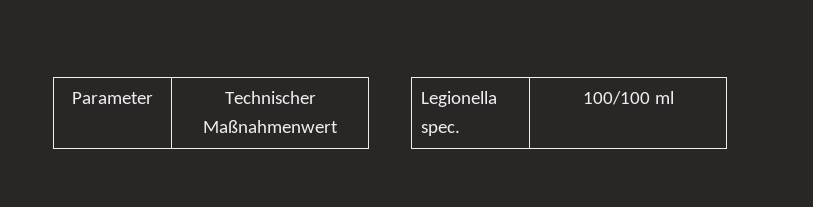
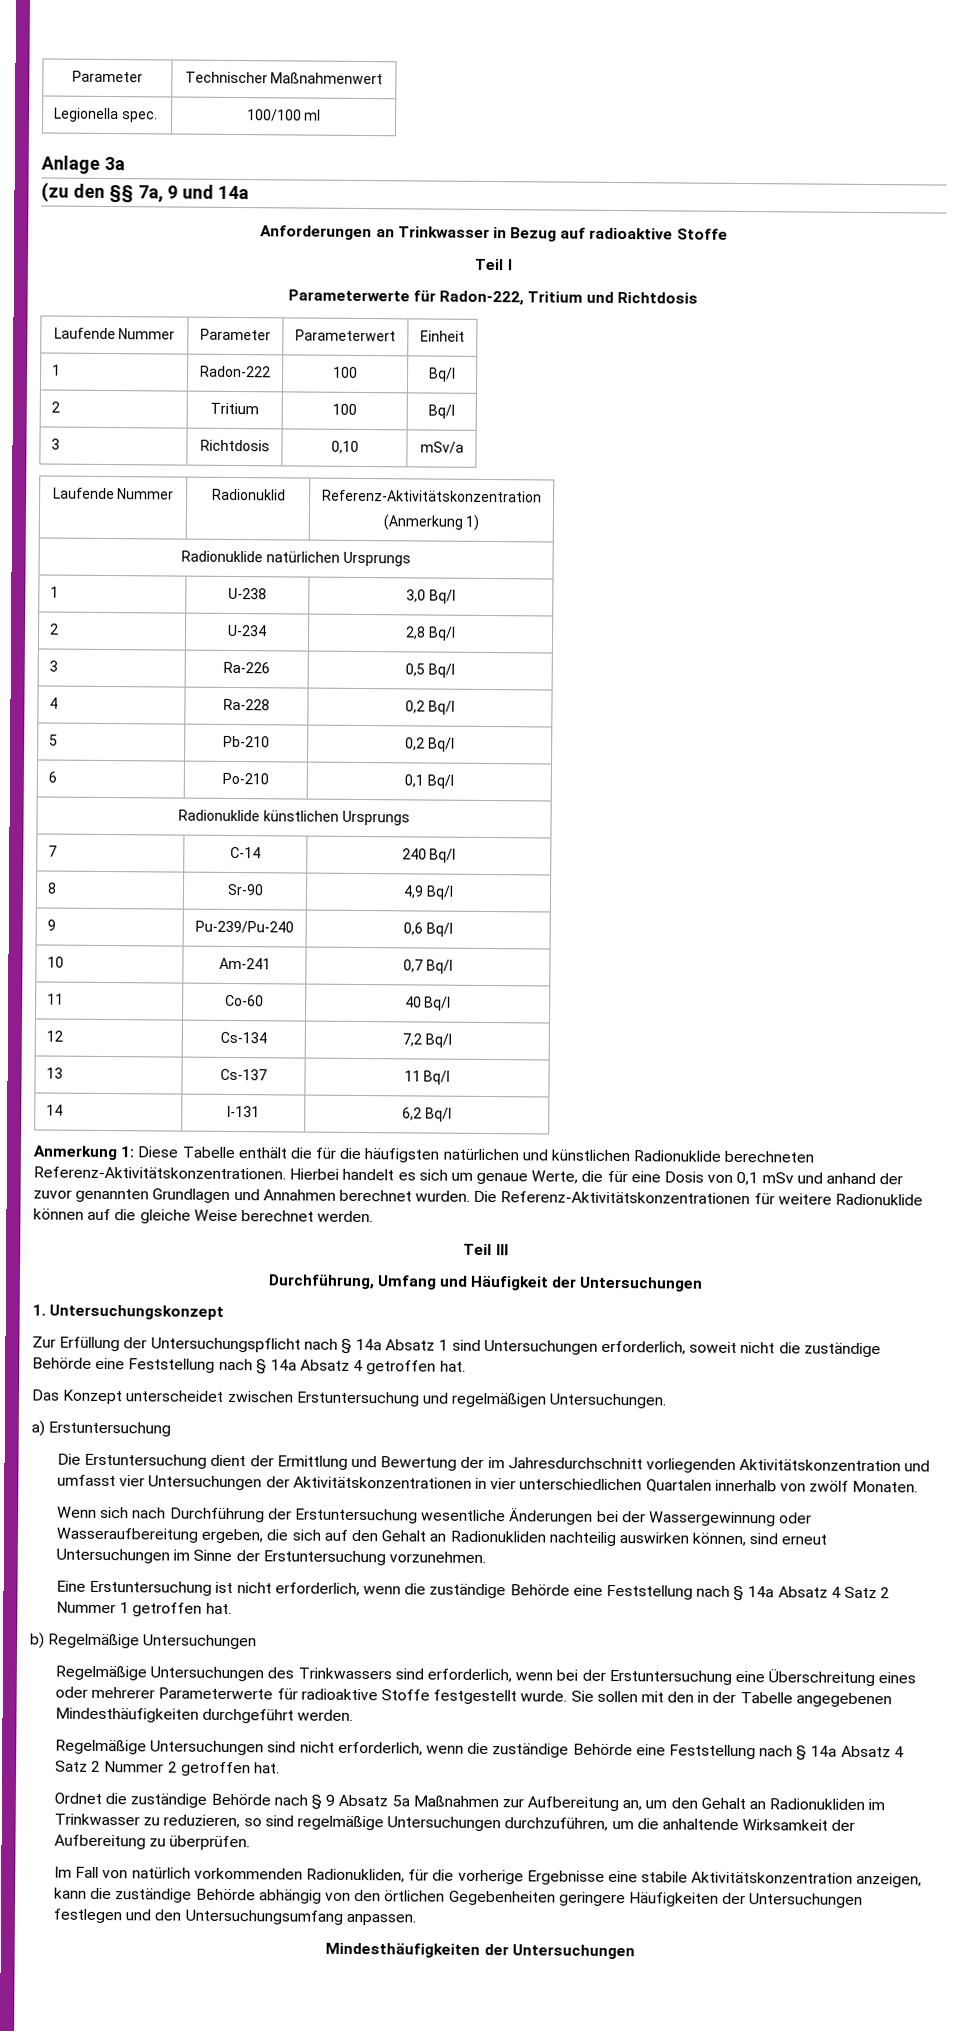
+ Anlage 3a
+ (zu den §§ 7a, 9 und 14a
+ Anforderungen an Trinkwasser in Bezug auf radioaktive Stoffe
+ Teil I
+ Parameterwerte für Radon-222, Tritium und Richtdosis
+ Laufende Nummer | Parameter | Parameterwert | Einheit
+ 1 | Radon-222 | 100 | Bq/l
+ 2 | Tritium | 100 | Bq/l
+ 3 | Richtdosis | 0,10 | mSv/a
+ Laufende Nummer | Radionuklid | Referenz-Aktivitätskonzentration
+ (Anmerkung 1)
+ Radionuklide natürlichen Ursprungs
+ 1 | U-238 | 3,0 Bq/l
+ 2 | U-234 | 2,8 Bq/l
+ 3 | Ra-226 | 0,5 Bq/l
+ 4 | Ra-228 | 0,2 Bq/l
+ 5 | Pb-210 | 0,2 Bq/l
+ 6 | Po-210 | 0,1 Bq/l
+ Radionuklide künstlichen Ursprungs
+ 7 | C-14 | 240 Bq/l
+ 8 | Sr-90 | 4,9 Bq/l
+ 9 | Pu-239/Pu-240 | 0,6 Bq/l
+ 10 | Am-241 | 0,7 Bq/l
+ 11 | Co-60 | 40 Bq/l
+ 12 | Cs-134 | 7,2 Bq/l
+ 13 | Cs-137 | 11 Bq/l
+ 14 | I-131 | 6,2 Bq/l
+ Anmerkung 1: Diese Tabelle enthält die für die häufigsten natürlichen und künstlichen Radionuklide berechneten Referenz-Aktivitätskonzentrationen. Hierbei handelt es sich um genaue Werte, die für eine Dosis von 0,1 mSv und anhand der zuvor genannten Grundlagen und Annahmen berechnet wurden. Die Referenz-Aktivitätskonzentrationen für weitere Radionuklide können auf die gleiche Weise berechnet werden.
+ Teil III
+ Durchführung, Umfang und Häufigkeit der Untersuchungen
+ 1. Untersuchungskonzept
+ Zur Erfüllung der Untersuchungspflicht nach § 14a Absatz 1 sind Untersuchungen erforderlich, soweit nicht die zuständige Behörde eine Feststellung nach § 14a Absatz 4 getroffen hat.
+ Das Konzept unterscheidet zwischen Erstuntersuchung und regelmäßigen Untersuchungen.
+ a) Erstuntersuchung
+ Die Erstuntersuchung dient der Ermittlung und Bewertung der im Jahresdurchschnitt vorliegenden Aktivitätskonzentration und umfasst vier Untersuchungen der Aktivitätskonzentrationen in vier unterschiedlichen Quartalen innerhalb von zwölf Monaten.
+ Wenn sich nach Durchführung der Erstuntersuchung wesentliche Änderungen bei der Wassergewinnung oder Wasseraufbereitung ergeben, die sich auf den Gehalt an Radionukliden nachteilig auswirken können, sind erneut Untersuchungen im Sinne der Erstuntersuchung vorzunehmen.
+ Eine Erstuntersuchung ist nicht erforderlich, wenn die zuständige Behörde eine Feststellung nach § 14a Absatz 4 Satz 2 Nummer 1 getroffen hat.
+ b) Regelmäßige Untersuchungen
+ Regelmäßige Untersuchungen des Trinkwassers sind erforderlich, wenn bei der Erstuntersuchung eine Überschreitung eines oder mehrerer Parameterwerte für radioaktive Stoffe festgestellt wurde. Sie sollen mit den in der Tabelle angegebenen Mindesthäufigkeiten durchgeführt werden.
+ Regelmäßige Untersuchungen sind nicht erforderlich, wenn die zuständige Behörde eine Feststellung nach § 14a Absatz 4 Satz 2 Nummer 2 getroffen hat.
+ Ordnet die zuständige Behörde nach § 9 Absatz 5a Maßnahmen zur Aufbereitung an, um den Gehalt an Radionukliden im Trinkwasser zu reduzieren, so sind regelmäßige Untersuchungen durchzuführen, um die anhaltende Wirksamkeit der Aufbereitung zu überprüfen.
+ Im Fall von natürlich vorkommenden Radionukliden, für die vorherige Ergebnisse eine stabile Aktivitätskonzentration anzeigen, kann die zuständige Behörde abhängig von den örtlichen Gegebenheiten geringere Häufigkeiten der Untersuchungen festlegen und den Untersuchungsumfang anpassen.
+ Mindesthäufigkeiten der Untersuchungen

